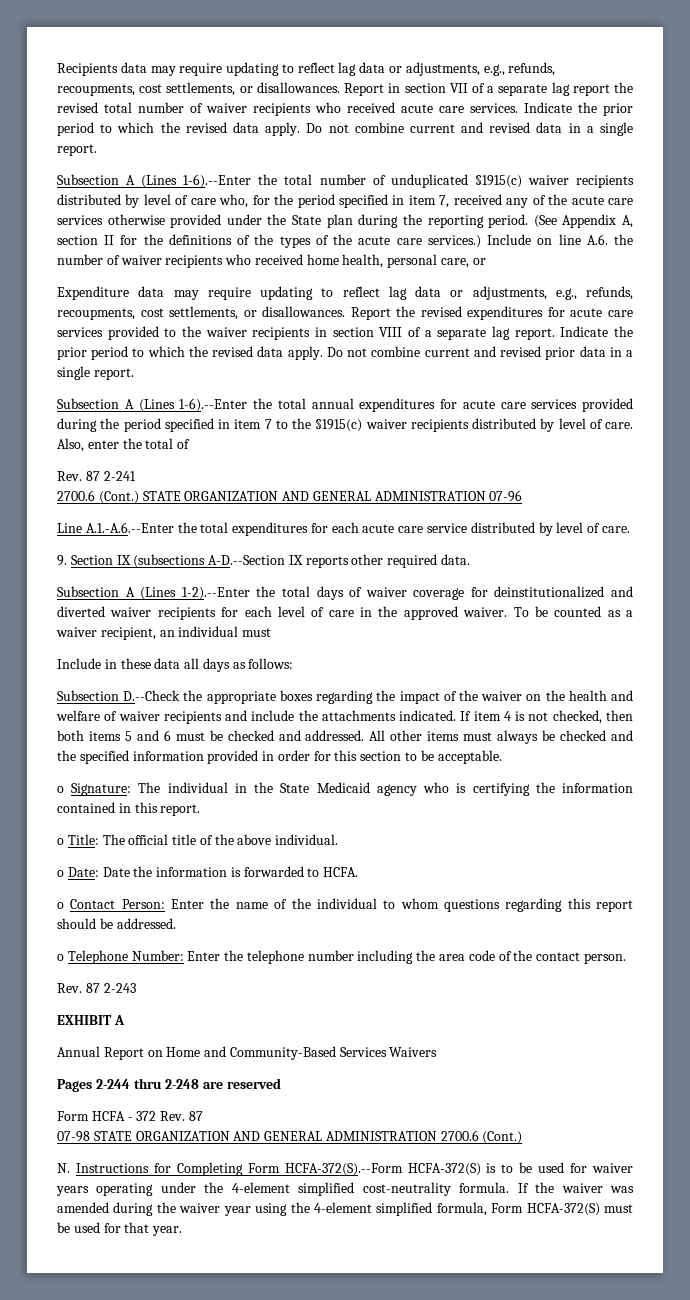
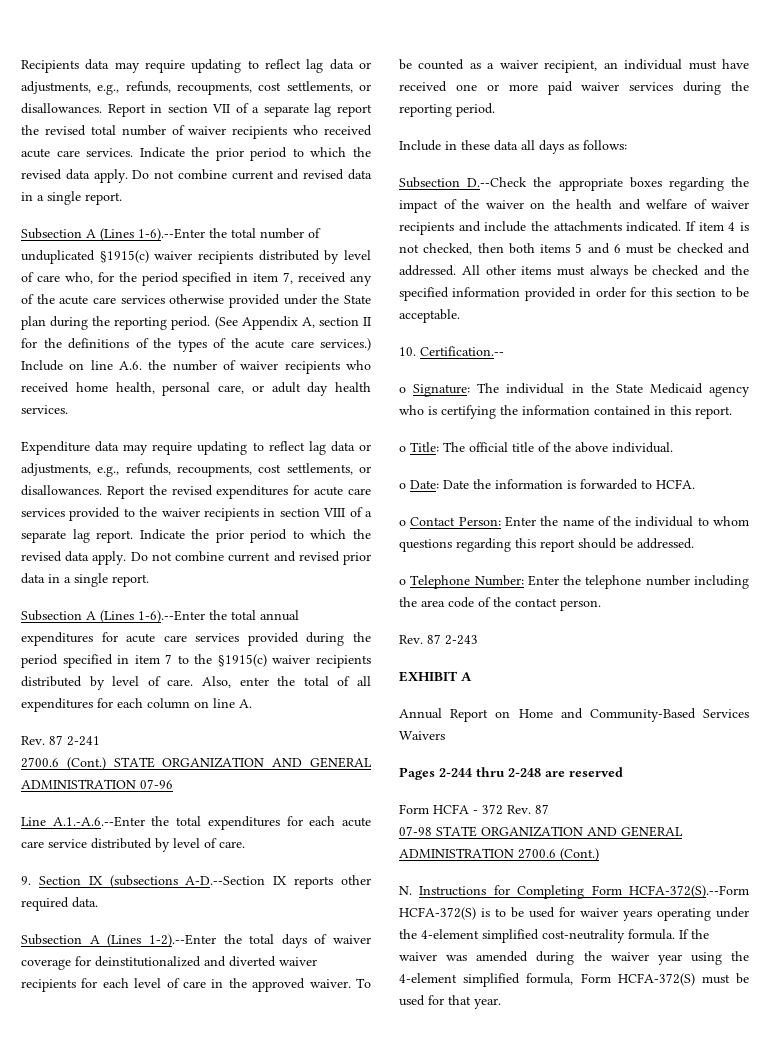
- Include on line A.6. the number of waiver recipients who received home health, personal care, or
+ Include on line A.6. the number of waiver recipients who received home health, personal care, or adult day health services.
- Also, enter the total of
+ Also, enter the total of all expenditures for each column on line A.
- To be counted as a waiver recipient, an individual must
+ To be counted as a waiver recipient, an individual must have received one or more paid waiver services during the reporting period.
+ 10. Certification.--

